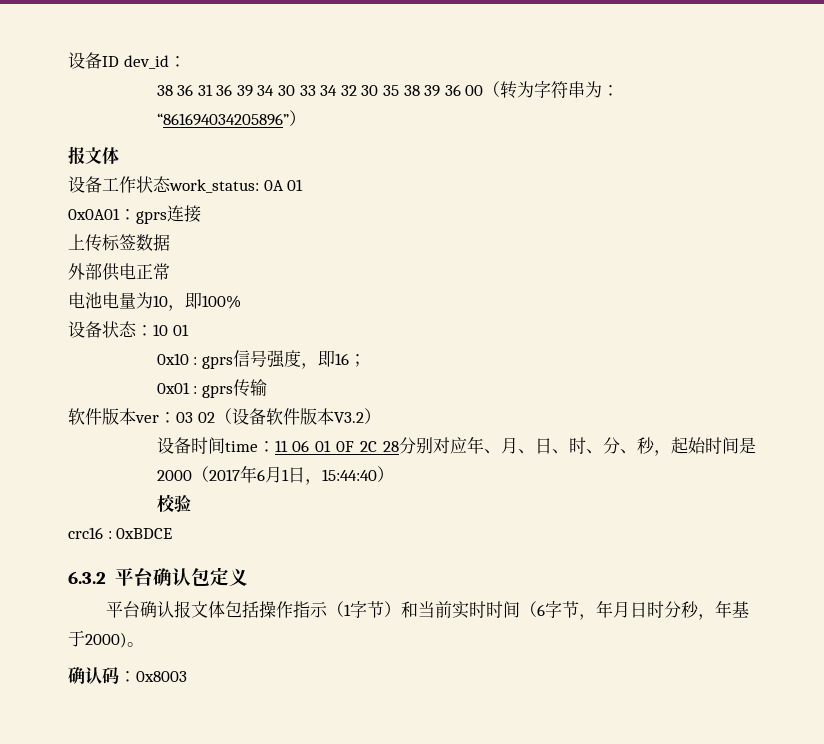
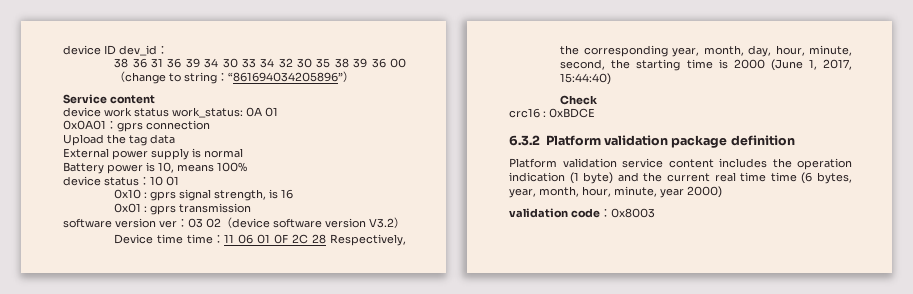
- 设备ID dev_id：
+ device ID dev_id：
- 38 36 31 36 39 34 30 33 34 32 30 35 38 39 36 00（转为字符串为：“861694034205896”）
- 报文体
- 设备工作状态work_status: 0A 01
+ 38 36 31 36 39 34 30 33 34 32 30 35 38 39 36 00（change to string：“861694034205896”）
+ Service content
+ device work status work_status: 0A 01
- 0x0A01：gprs连接
- 上传标签数据
- 外部供电正常
- 电池电量为10，即100%
+ 0x0A01：gprs connection
+ Upload the tag data
+ External power supply is normal
+ Battery power is 10, means 100%
- 设备状态：10 01
+ device status：10 01
- 0x10 : gprs信号强度，即16；
+ 0x10 : gprs signal strength, is 16
- 0x01 : gprs传输
- 软件版本ver：03 02（设备软件版本V3.2）
+ 0x01 : gprs transmission
+ software version ver：03 02（device software version V3.2）
- 设备时间time：11 06 01 0F 2C 28分别对应年、月、日、时、分、秒，起始时间是2000（2017年6月1日，15:44:40）
- 校验
+ Device time time：11 06 01 0F 2C 28 Respectively, the corresponding year, month, day, hour, minute, second, the starting time is 2000 (June 1, 2017, 15:44:40)
+ Check
  crc16 : 0xBDCE
- 6.3.2平台确认包定义
- 平台确认报文体包括操作指示（1字节）和当前实时时间（6字节，年月日时分秒，年基于2000)。
- 确认码：0x8003
+ 6.3.2 Platform validation package definition
+ Platform validation service content includes the operation indication (1 byte) and the current real time time (6 bytes, year, month, hour, minute, year 2000)
+ validation code：0x8003

